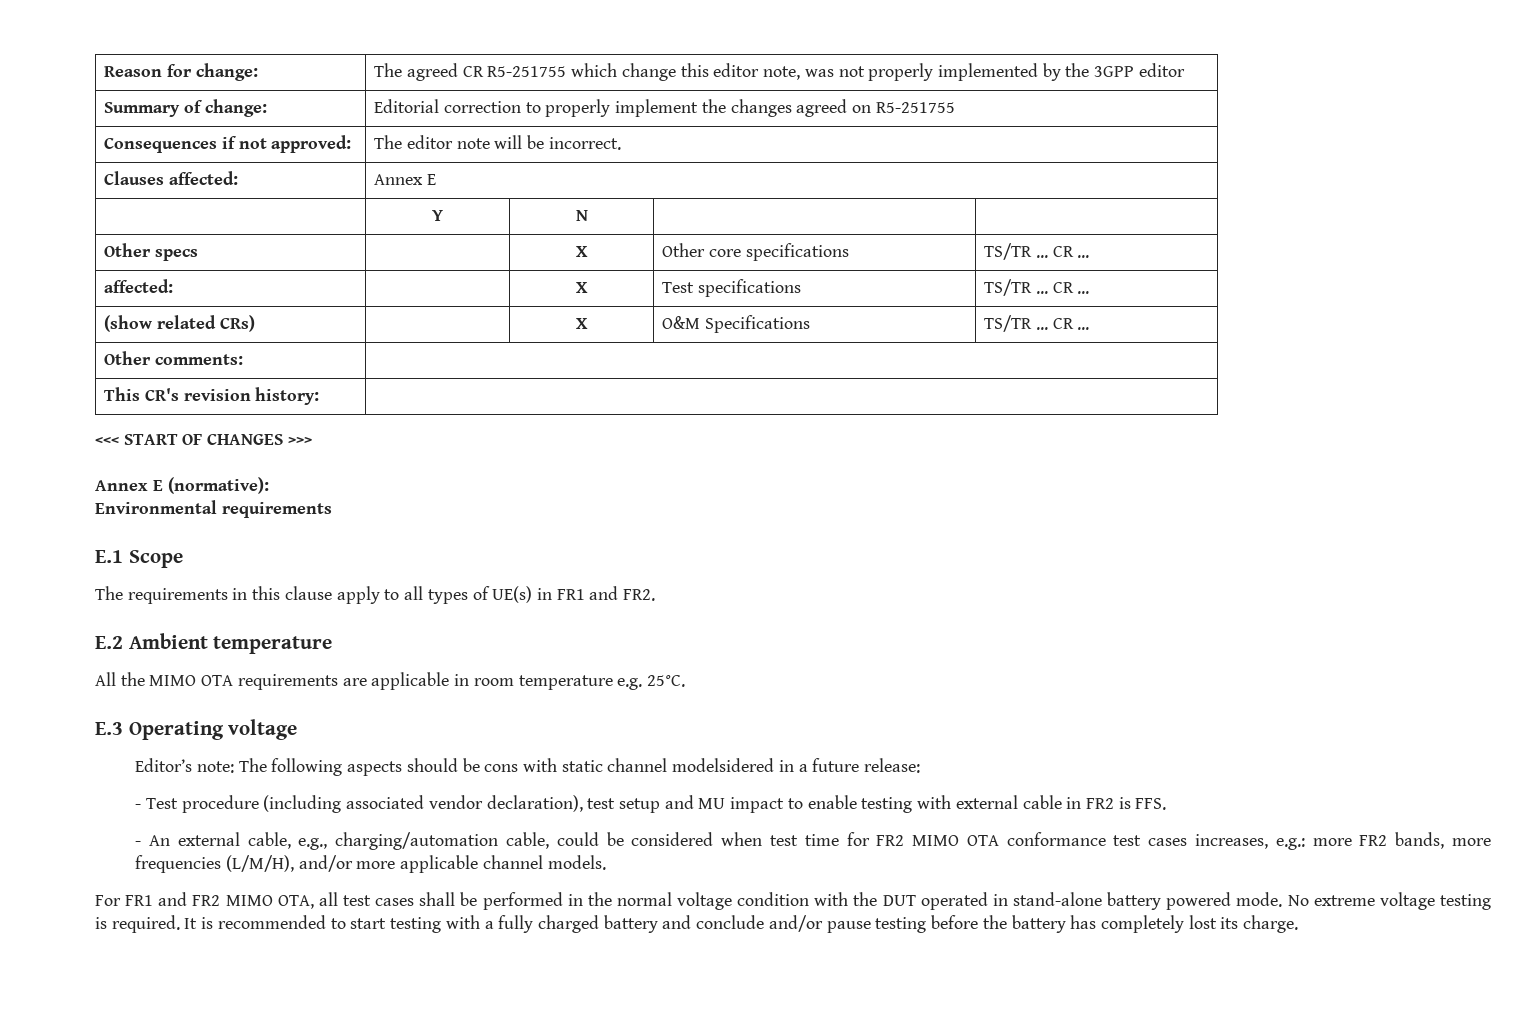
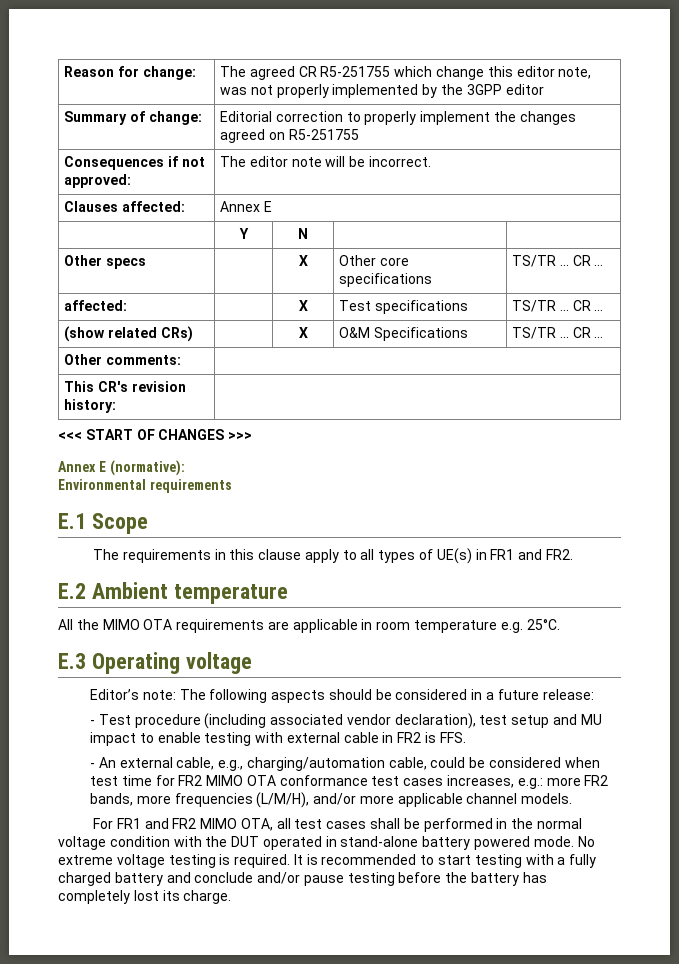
- Editor’s note: The following aspects should be cons with static channel modelsidered in a future release:
+ Editor’s note: The following aspects should be considered in a future release:

